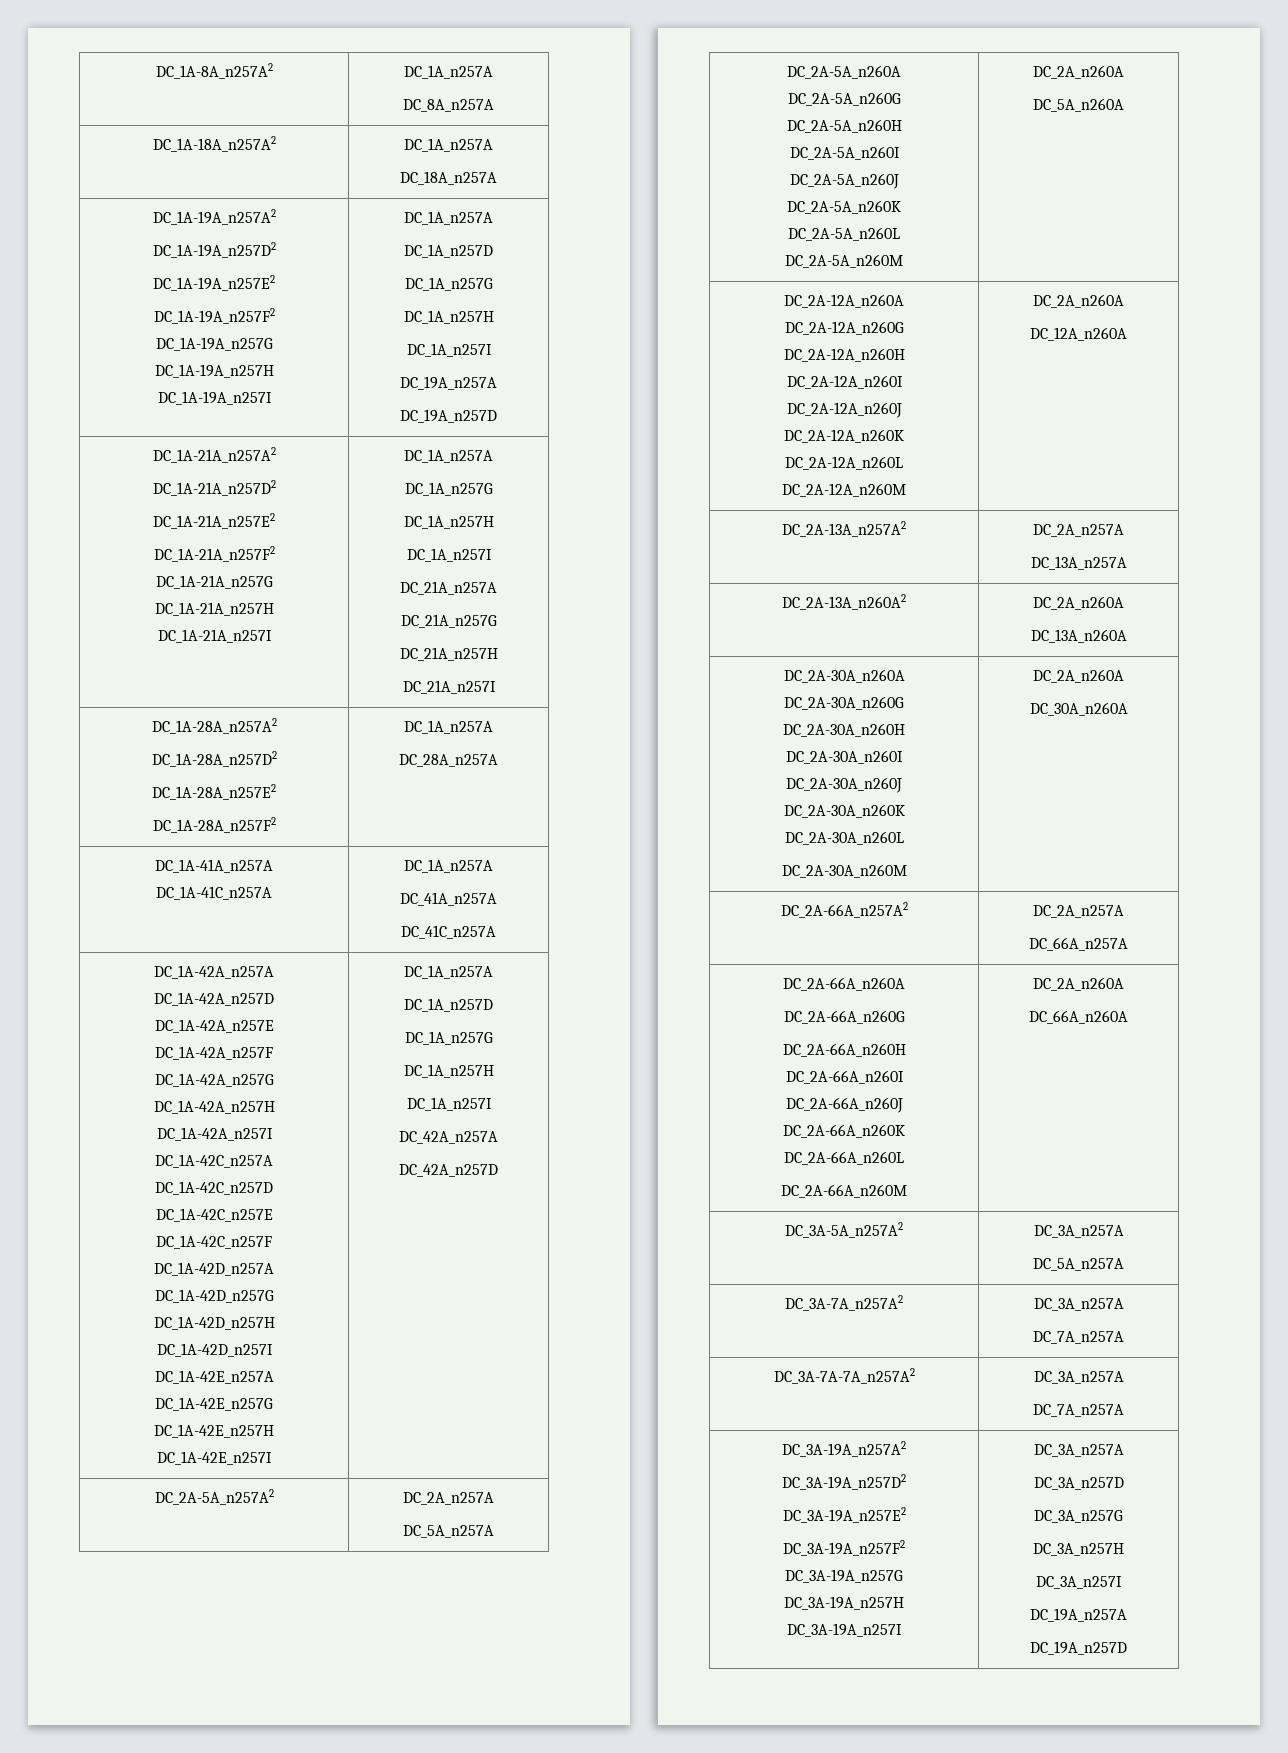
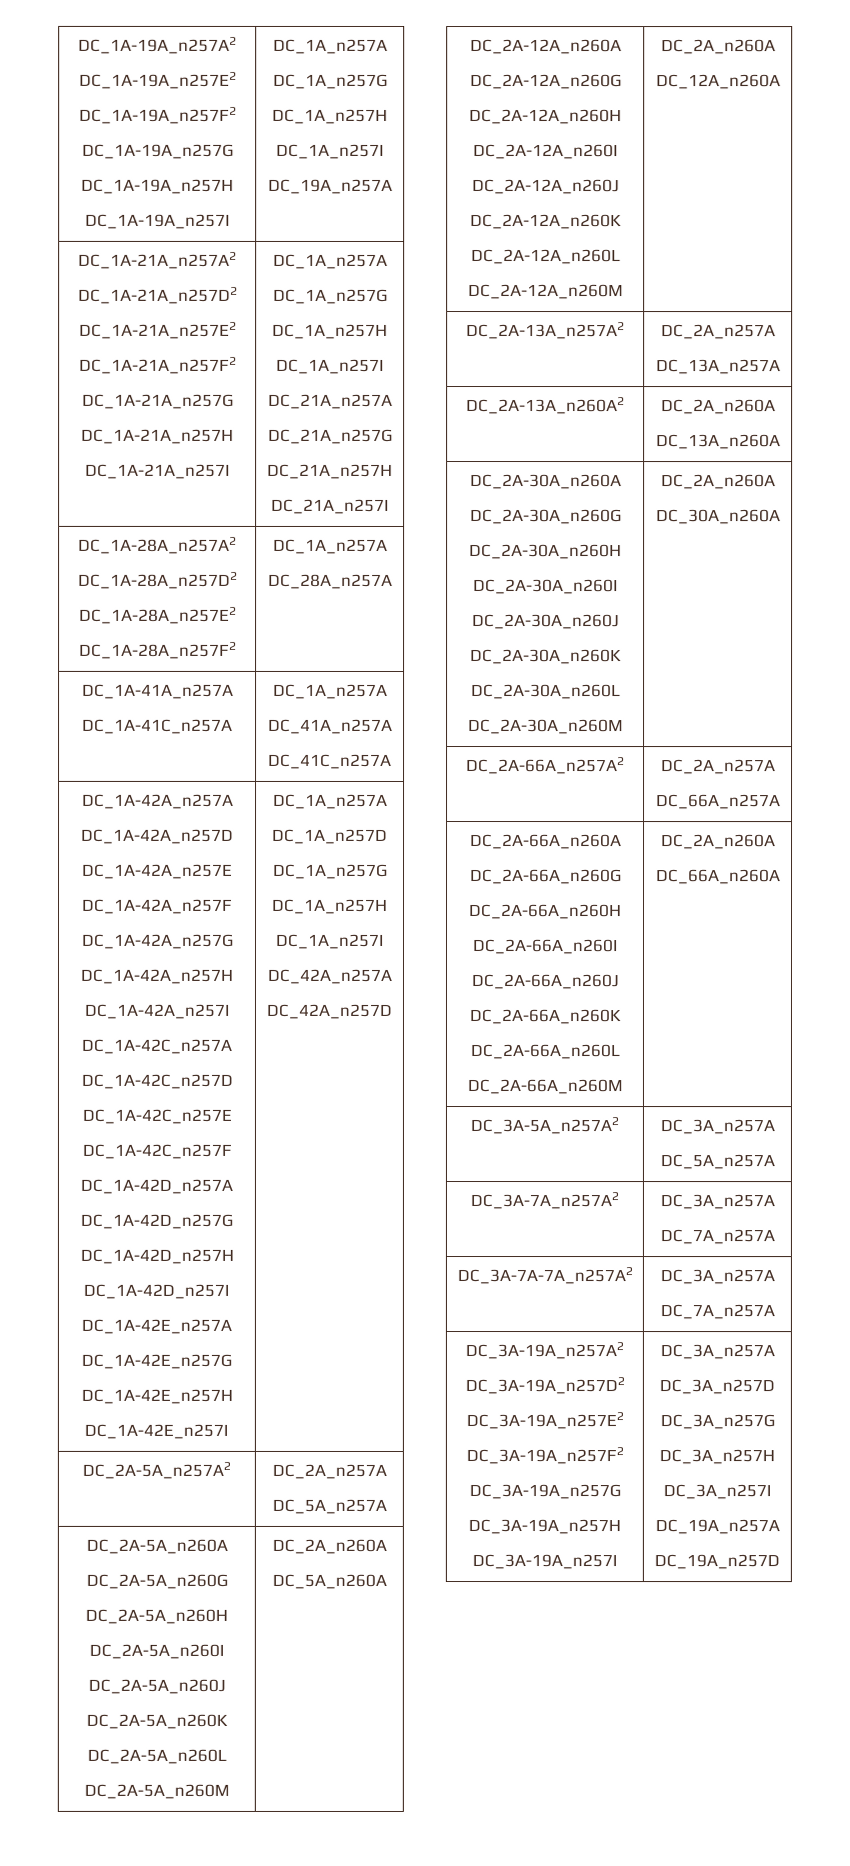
- DC_1A-8A_n257A2 | DC_1A_n257A
- DC_8A_n257A
- DC_1A-18A_n257A2 | DC_1A_n257A
- DC_18A_n257A
  DC_1A-19A_n257A2
- DC_1A-19A_n257D2
  DC_1A-19A_n257E2
  DC_1A-19A_n257F2
  DC_1A-19A_n257G
  DC_1A-19A_n257H
  DC_1A-19A_n257I | DC_1A_n257A
- DC_1A_n257D
  DC_1A_n257G
  DC_1A_n257H
  DC_1A_n257I
  DC_19A_n257A
- DC_19A_n257D

